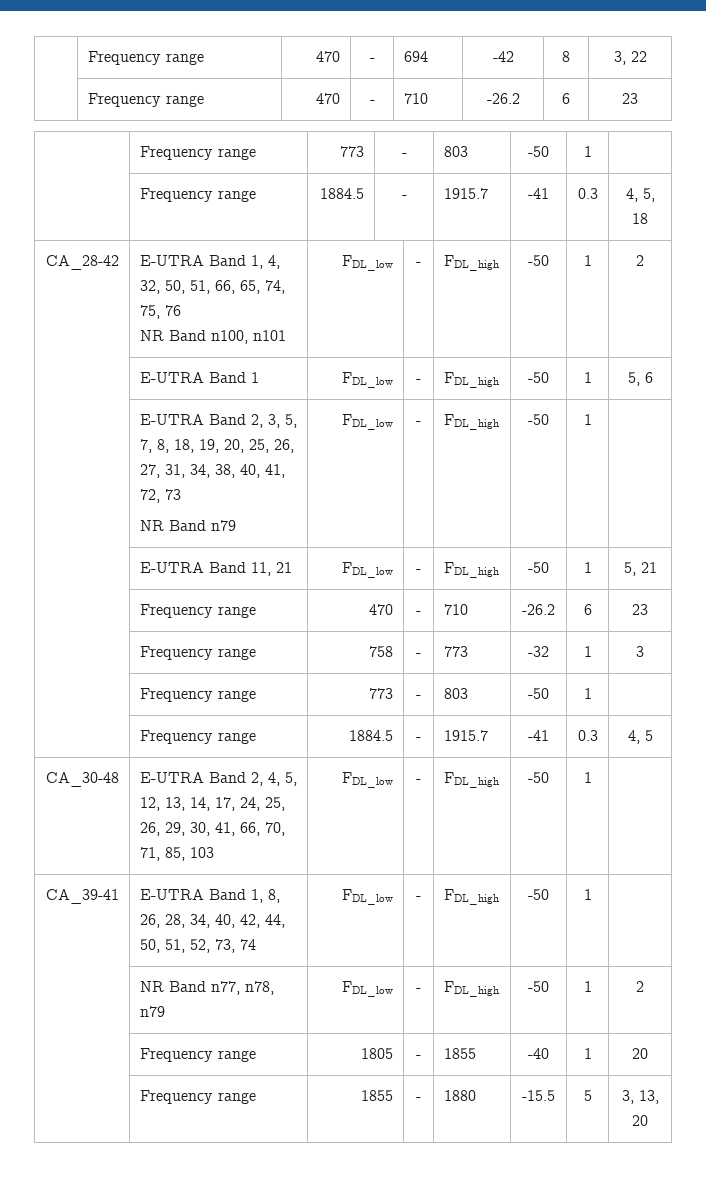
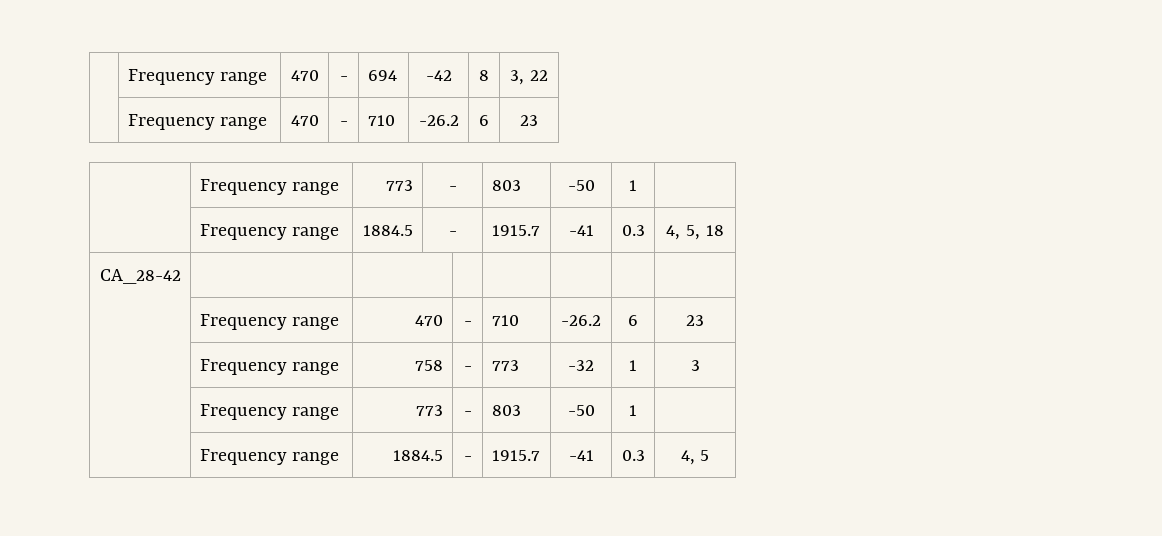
- CA_28-42 | E-UTRA Band 1, 4, 32, 50, 51, 66, 65, 74, 75, 76
- NR Band n100, n101 | FDL_low | - | FDL_high | -50 | 1 | 2
- | E-UTRA Band 1 | FDL_low | - | FDL_high | -50 | 1 | 5, 6
- | E-UTRA Band 2, 3, 5, 7, 8, 18, 19, 20, 25, 26, 27, 31, 34, 38, 40, 41, 72, 73
- NR Band n79 | FDL_low | - | FDL_high | -50 | 1 |
- | E-UTRA Band 11, 21 | FDL_low | - | FDL_high | -50 | 1 | 5, 21
+ CA_28-42 | | | | | | |
- CA_30-48 | E-UTRA Band 2, 4, 5, 12, 13, 14, 17, 24, 25, 26, 29, 30, 41, 66, 70, 71, 85, 103 | FDL_low | - | FDL_high | -50 | 1 |
- CA_39-41 | E-UTRA Band 1, 8, 26, 28, 34, 40, 42, 44, 50, 51, 52, 73, 74 | FDL_low | - | FDL_high | -50 | 1 |
- | NR Band n77, n78, n79 | FDL_low | - | FDL_high | -50 | 1 | 2
- | Frequency range | 1805 | - | 1855 | -40 | 1 | 20
- | Frequency range | 1855 | - | 1880 | -15.5 | 5 | 3, 13, 20

